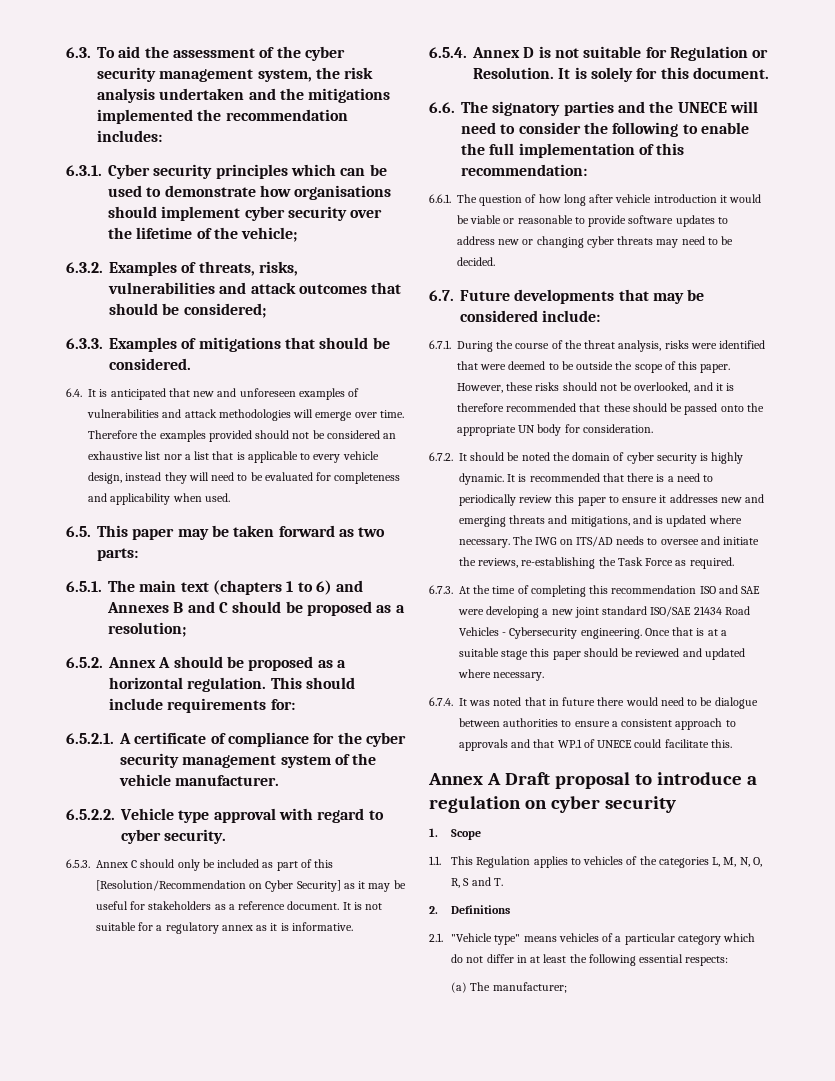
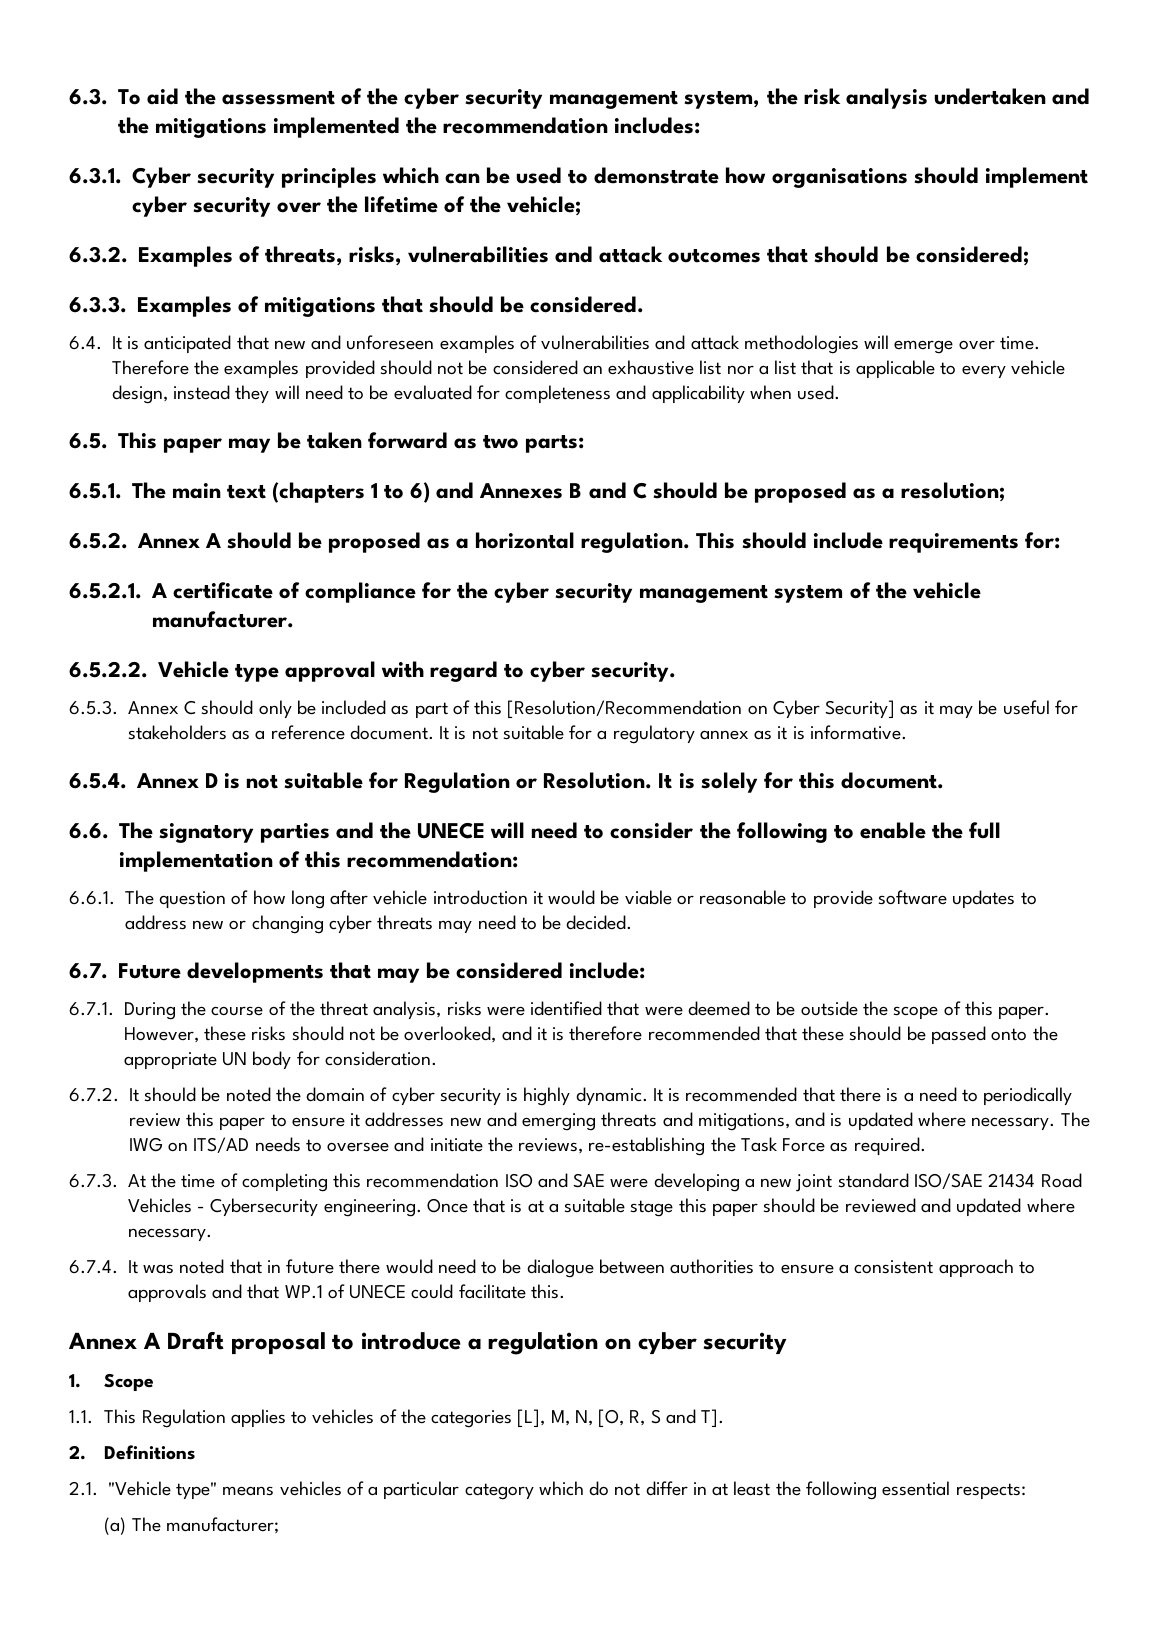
- 1.1. This Regulation applies to vehicles of the categories L, M, N, O, R, S and T.
+ 1.1. This Regulation applies to vehicles of the categories [L], M, N, [O, R, S and T].

